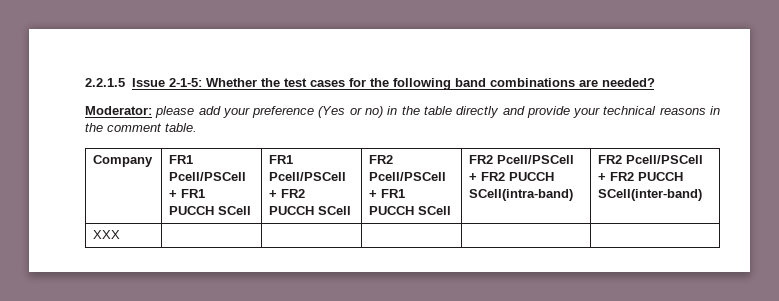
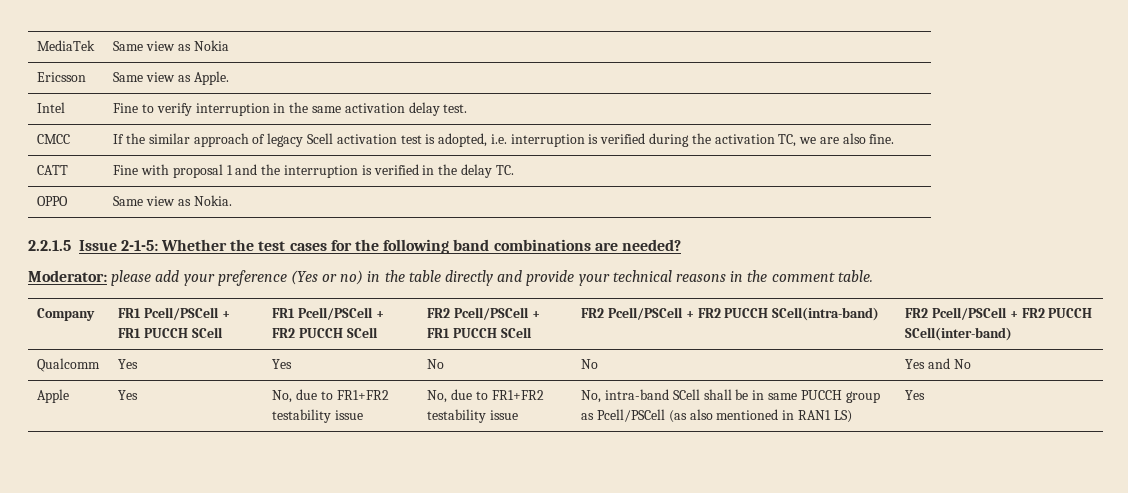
+ MediaTek | Same view as Nokia
+ Ericsson | Same view as Apple.
+ Intel | Fine to verify interruption in the same activation delay test.
+ CMCC | If the similar approach of legacy Scell activation test is adopted, i.e. interruption is verified during the activation TC, we are also fine.
+ CATT | Fine with proposal 1 and the interruption is verified in the delay TC.
+ OPPO | Same view as Nokia.
- XXX | | | | |
+ Qualcomm | Yes | Yes | No | No | Yes and No
+ Apple | Yes | No, due to FR1+FR2 testability issue | No, due to FR1+FR2 testability issue | No, intra-band SCell shall be in same PUCCH group as Pcell/PSCell (as also mentioned in RAN1 LS) | Yes

